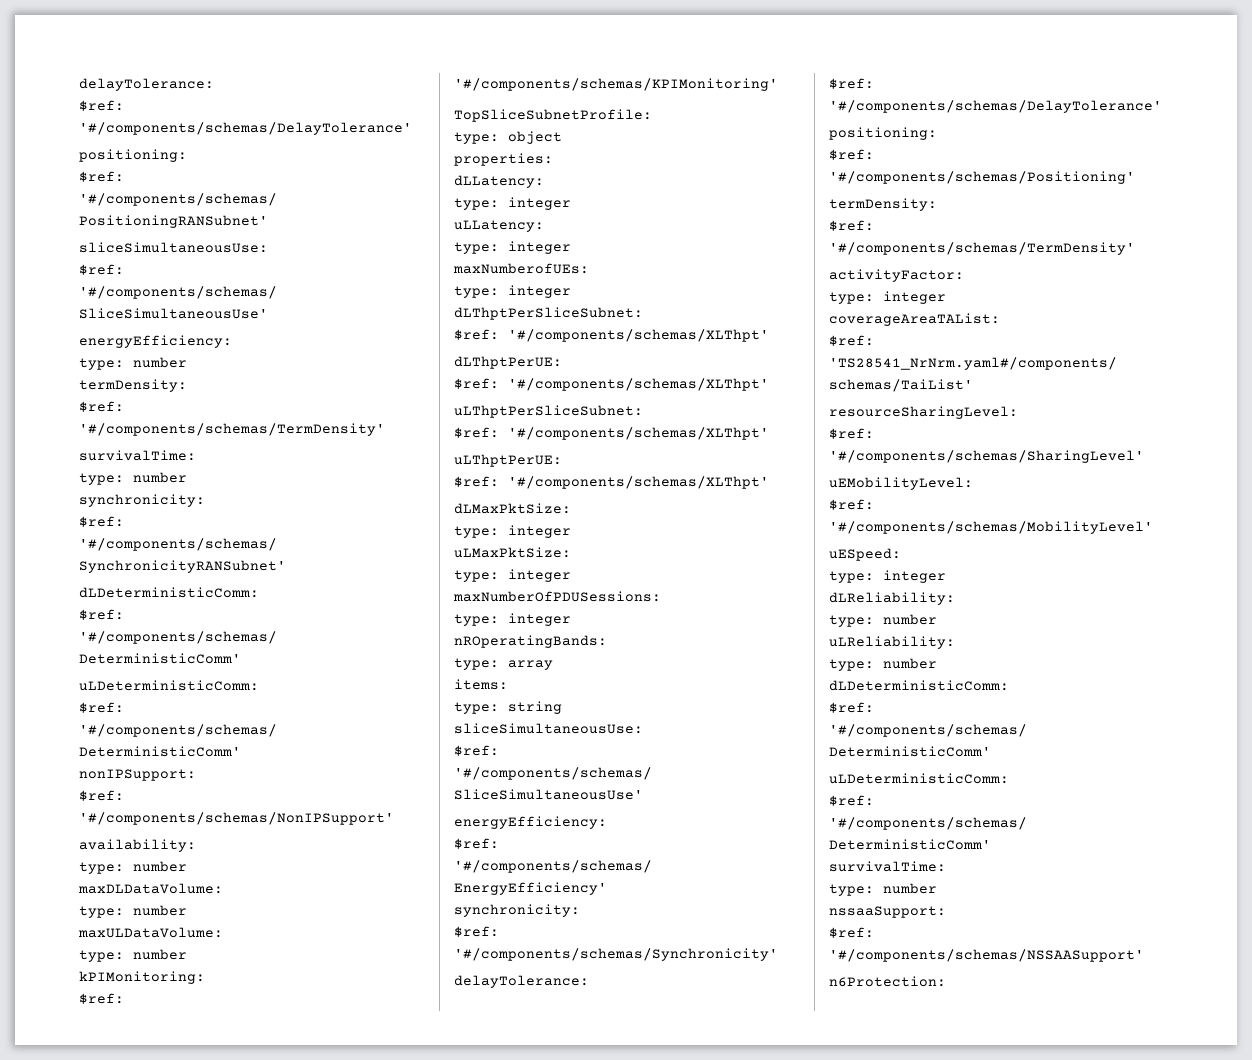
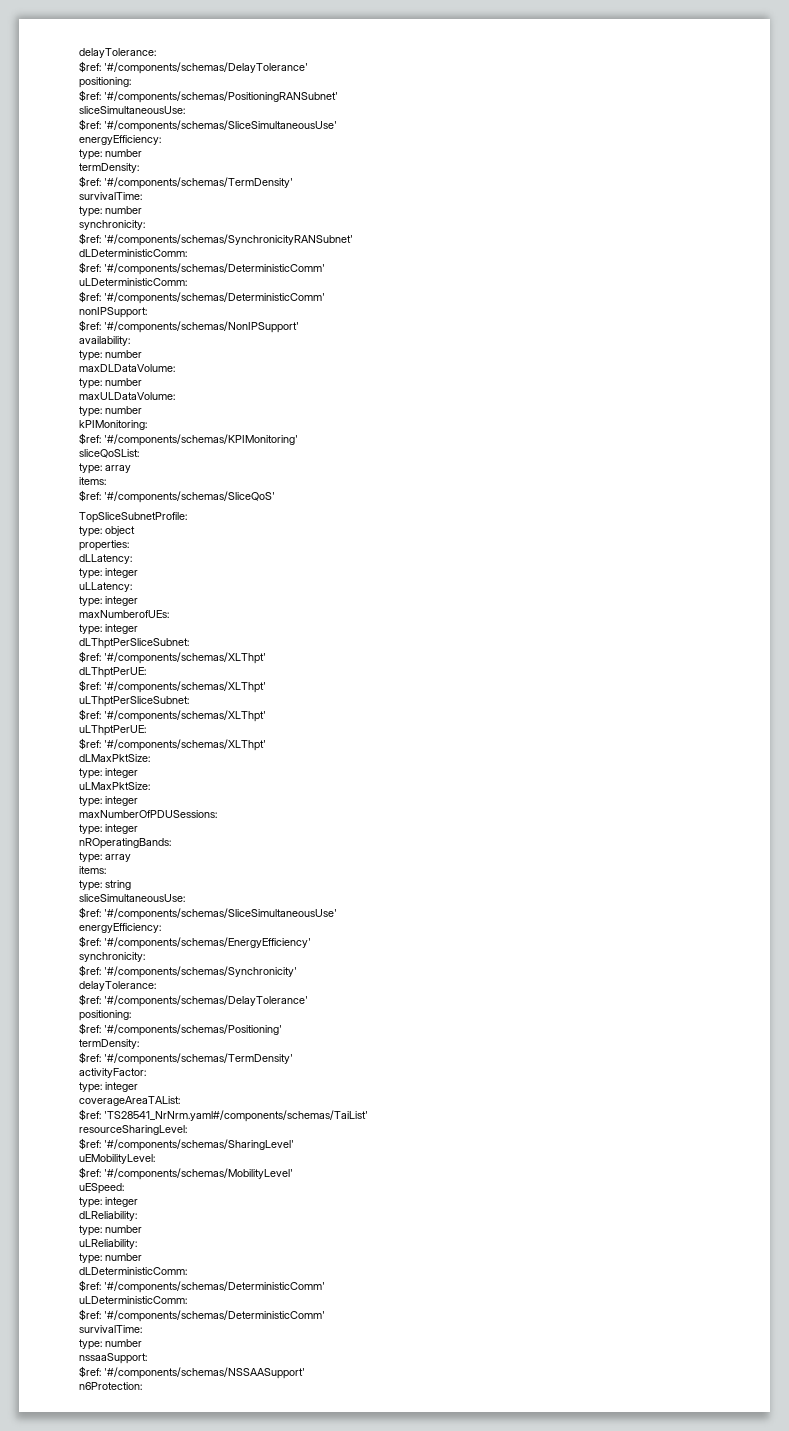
+ sliceQoSList:
+ type: array
+ items:
+ $ref: '#/components/schemas/SliceQoS'

